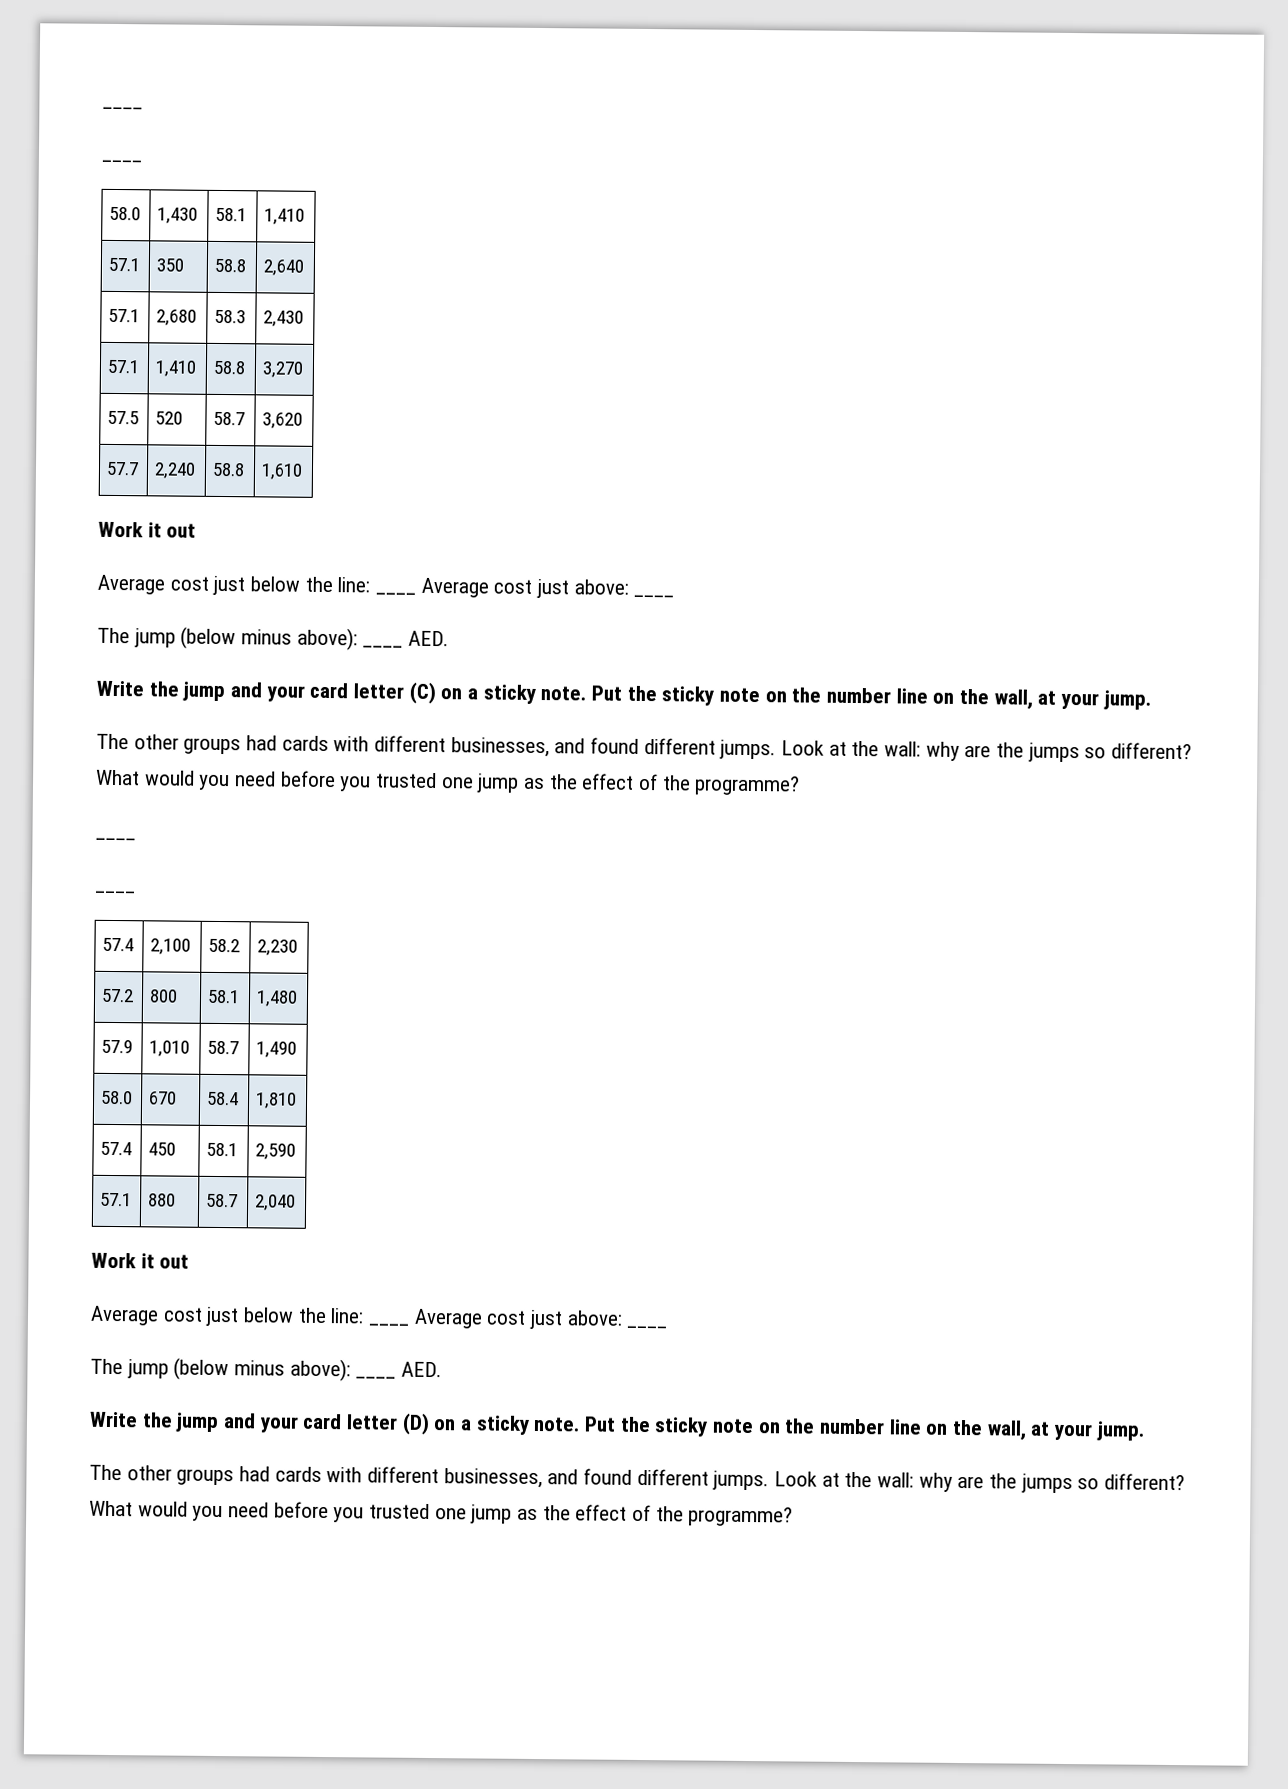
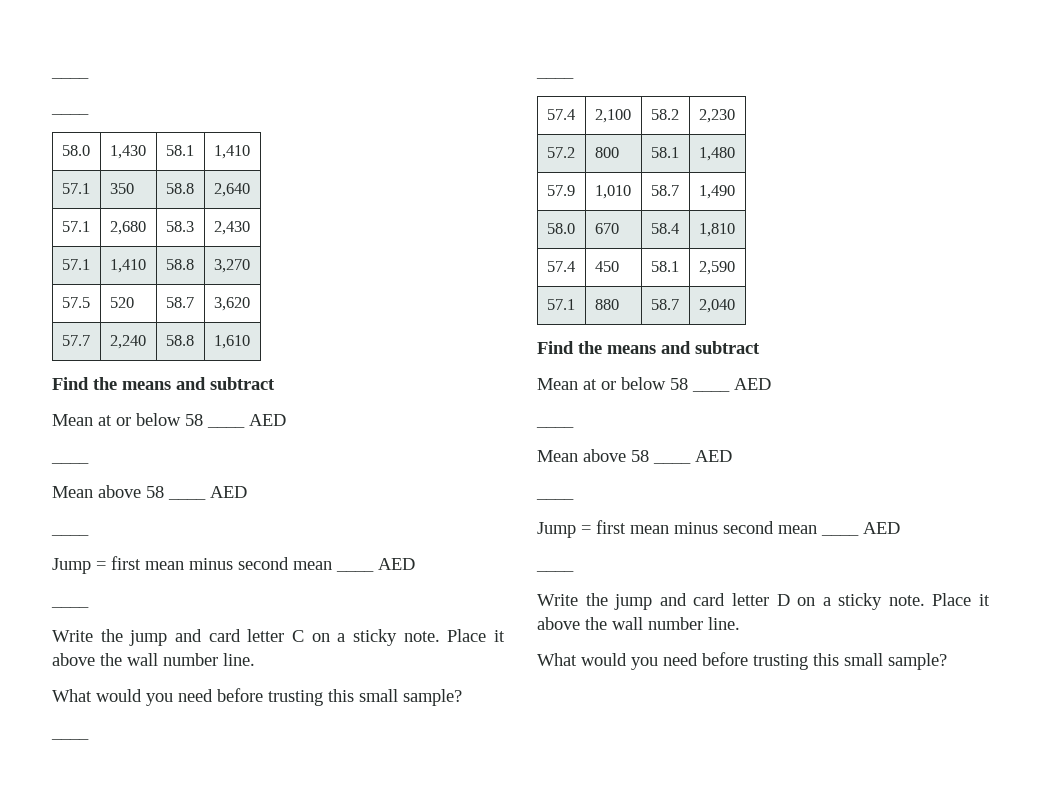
  57.7 | 2,240 | 58.8 | 1,610
- Work it out
- Average cost just below the line: ____ Average cost just above: ____
- The jump (below minus above): ____ AED.
- Write the jump and your card letter (C) on a sticky note. Put the sticky note on the number line on the wall, at your jump.
- The other groups had cards with different businesses, and found different jumps. Look at the wall: why are the jumps so different? What would you need before you trusted one jump as the effect of the programme?
+ Find the means and subtract
+ Mean at or below 58 ____ AED
+ ____
+ Mean above 58 ____ AED
+ ____
+ Jump = first mean minus second mean ____ AED
+ ____
+ Write the jump and card letter C on a sticky note. Place it above the wall number line.
+ What would you need before trusting this small sample?
  57.1 | 880 | 58.7 | 2,040
- Work it out
- Average cost just below the line: ____ Average cost just above: ____
- The jump (below minus above): ____ AED.
- Write the jump and your card letter (D) on a sticky note. Put the sticky note on the number line on the wall, at your jump.
- The other groups had cards with different businesses, and found different jumps. Look at the wall: why are the jumps so different? What would you need before you trusted one jump as the effect of the programme?
+ Find the means and subtract
+ Mean at or below 58 ____ AED
+ ____
+ Mean above 58 ____ AED
+ ____
+ Jump = first mean minus second mean ____ AED
+ ____
+ Write the jump and card letter D on a sticky note. Place it above the wall number line.
+ What would you need before trusting this small sample?

